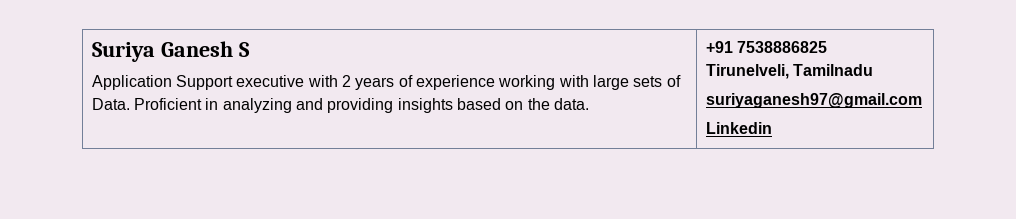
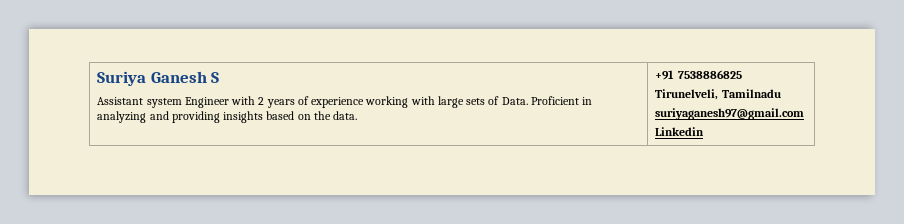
  Suriya Ganesh S
- Application Support executive with 2 years of experience working with large sets of Data. Proficient in analyzing and providing insights based on the data. | +91 7538886825
+ Assistant system Engineer with 2 years of experience working with large sets of Data. Proficient in analyzing and providing insights based on the data. | +91 7538886825

